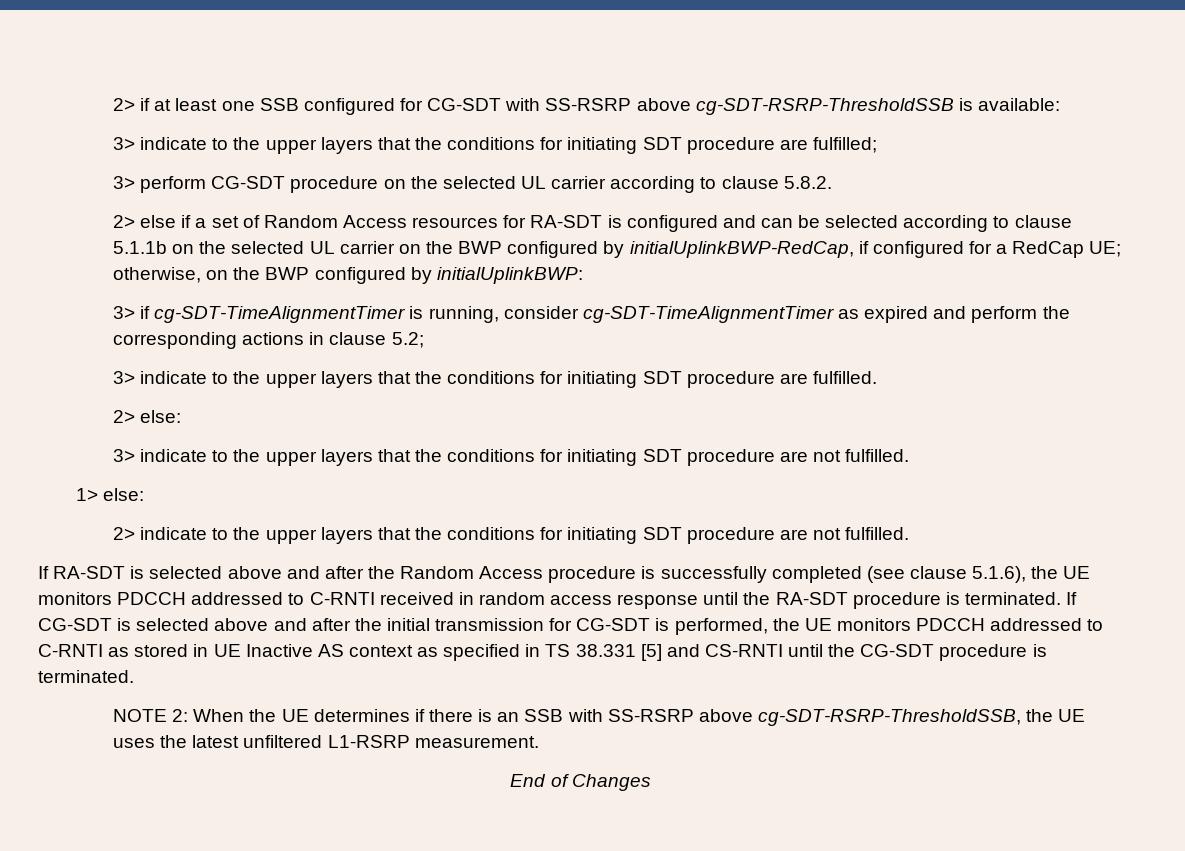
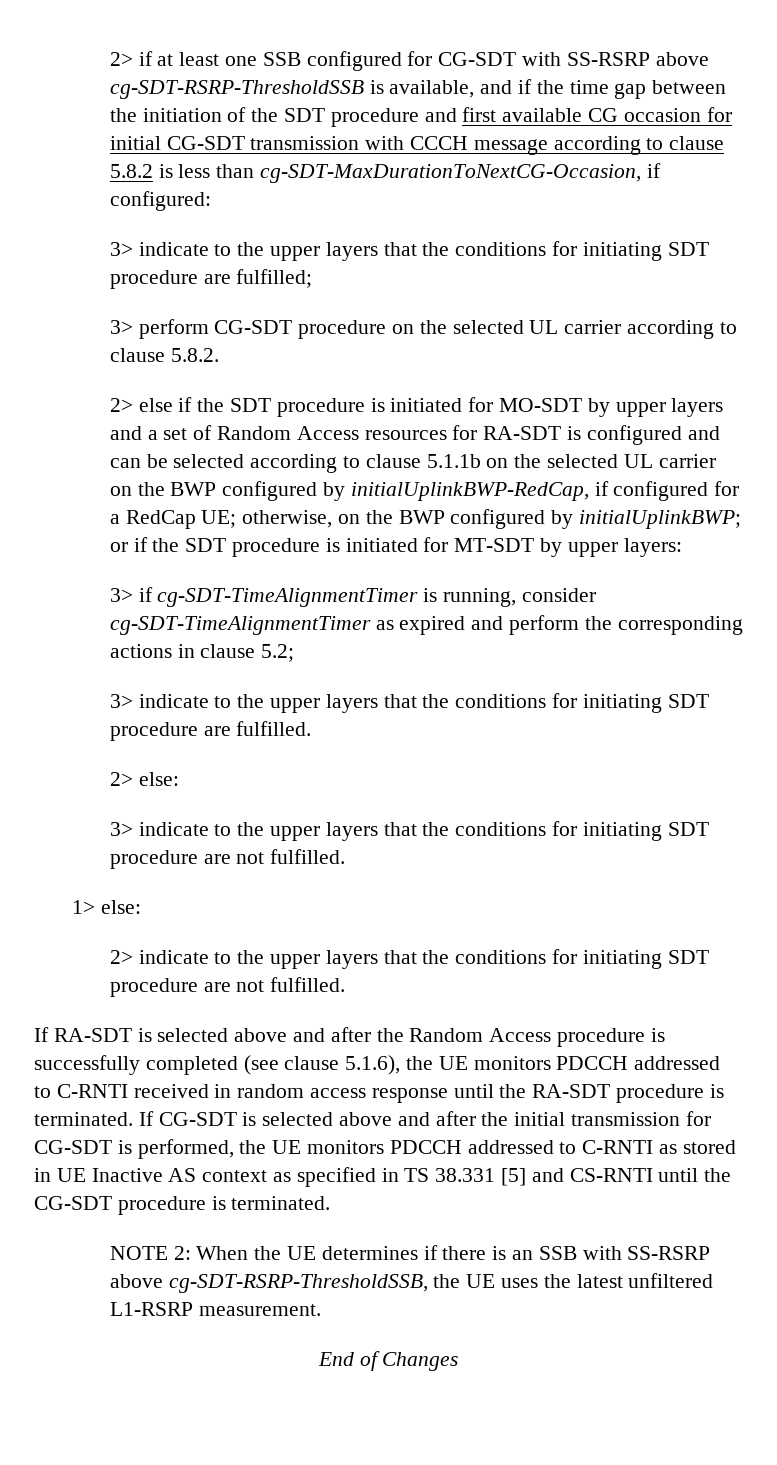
- 2> if at least one SSB configured for CG-SDT with SS-RSRP above cg-SDT-RSRP-ThresholdSSB is available:
+ 2> if at least one SSB configured for CG-SDT with SS-RSRP above cg-SDT-RSRP-ThresholdSSB is available, and if the time gap between the initiation of the SDT procedure and first available CG occasion for initial CG-SDT transmission with CCCH message according to clause 5.8.2 is less than cg-SDT-MaxDurationToNextCG-Occasion, if configured:
- 2> else if a set of Random Access resources for RA-SDT is configured and can be selected according to clause 5.1.1b on the selected UL carrier on the BWP configured by initialUplinkBWP-RedCap, if configured for a RedCap UE; otherwise, on the BWP configured by initialUplinkBWP:
+ 2> else if the SDT procedure is initiated for MO-SDT by upper layers and a set of Random Access resources for RA-SDT is configured and can be selected according to clause 5.1.1b on the selected UL carrier on the BWP configured by initialUplinkBWP-RedCap, if configured for a RedCap UE; otherwise, on the BWP configured by initialUplinkBWP; or if the SDT procedure is initiated for MT-SDT by upper layers:

